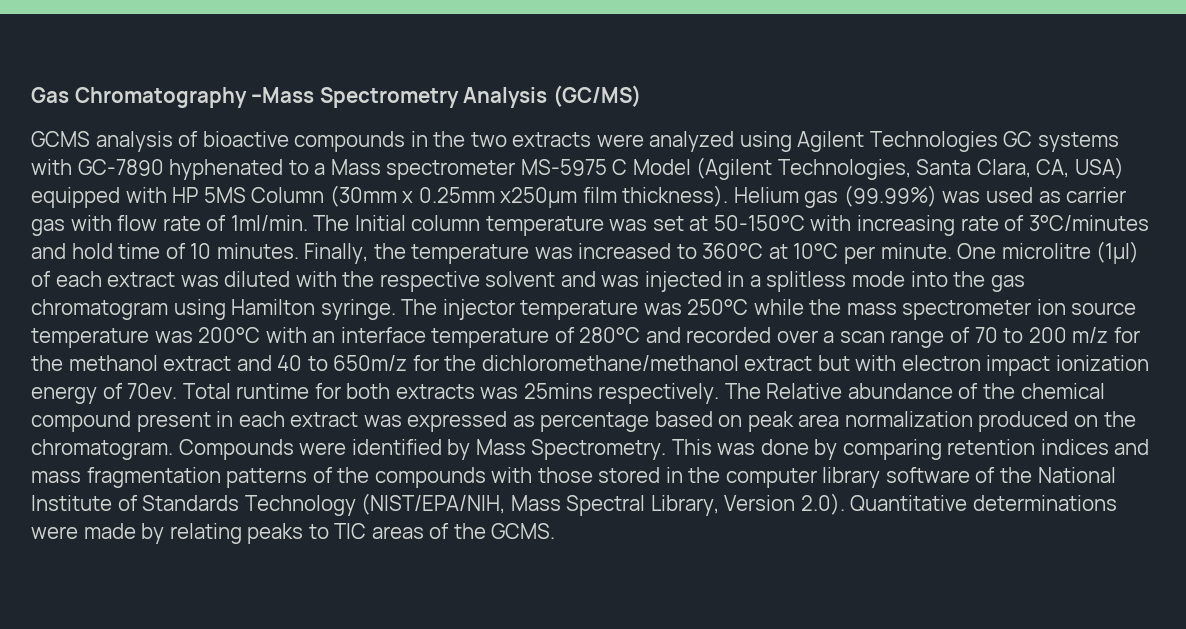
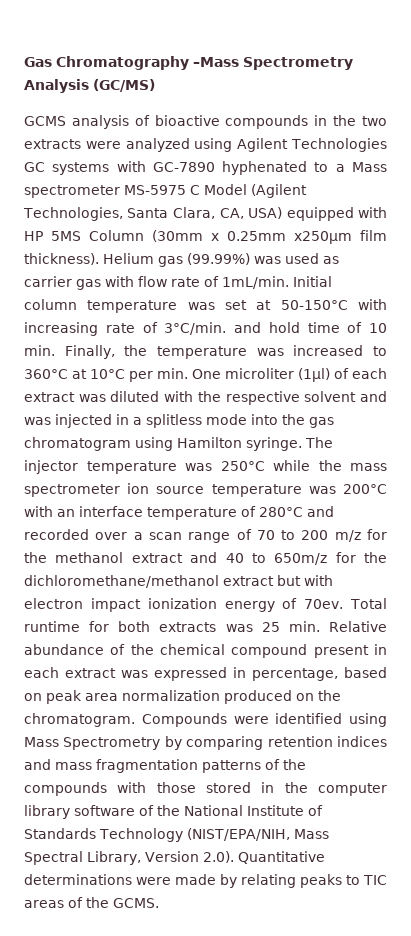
- Helium gas (99.99%) was used as carrier gas with flow rate of 1ml/min. The Initial column temperature was set at 50-150°C with increasing rate of 3°C/minutes and hold time of 10 minutes. Finally, the temperature was increased to 360°C at 10°C per minute. One microlitre (1µl) of each extract was diluted with the respective solvent and was injected in a splitless mode into the gas chromatogram using Hamilton syringe.
+ Helium gas (99.99%) was used as carrier gas with flow rate of 1mL/min. Initial column temperature was set at 50-150°C with increasing rate of 3°C/min. and hold time of 10 min. Finally, the temperature was increased to 360°C at 10°C per min. One microliter (1µl) of each extract was diluted with the respective solvent and was injected in a splitless mode into the gas chromatogram using Hamilton syringe.
- Total runtime for both extracts was 25mins respectively. The Relative abundance of the chemical compound present in each extract was expressed as percentage based on peak area normalization produced on the chromatogram.
+ Total runtime for both extracts was 25 min. Relative abundance of the chemical compound present in each extract was expressed in percentage, based on peak area normalization produced on the chromatogram.
- Compounds were identified by Mass Spectrometry. This was done by comparing retention indices and mass fragmentation patterns of the compounds with those stored in the computer library software of the National Institute of Standards Technology (NIST/EPA/NIH, Mass Spectral Library, Version 2.0). Quantitative determinations were made by relating peaks to TIC areas of the GCMS.
+ Compounds were identified using Mass Spectrometry by comparing retention indices and mass fragmentation patterns of the compounds with those stored in the computer library software of the National Institute of Standards Technology (NIST/EPA/NIH, Mass Spectral Library, Version 2.0). Quantitative determinations were made by relating peaks to TIC areas of the GCMS.

